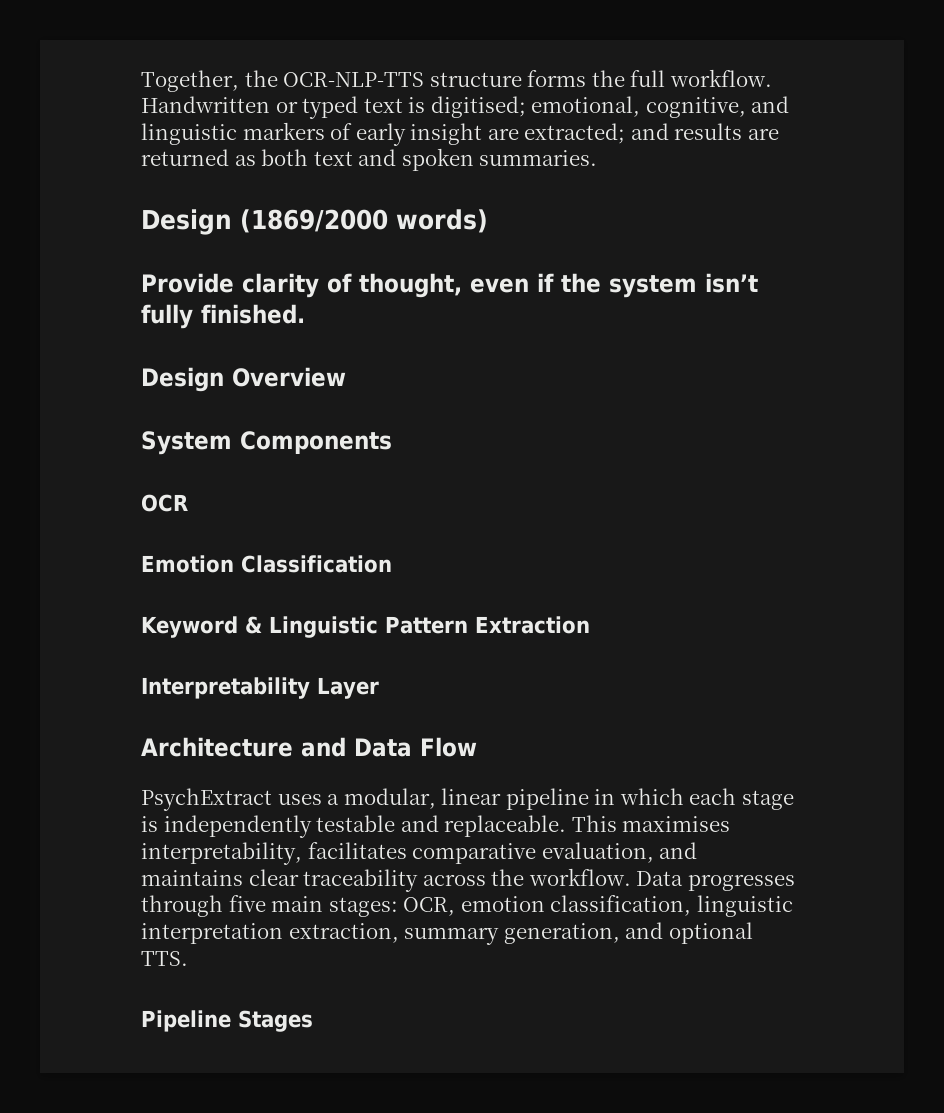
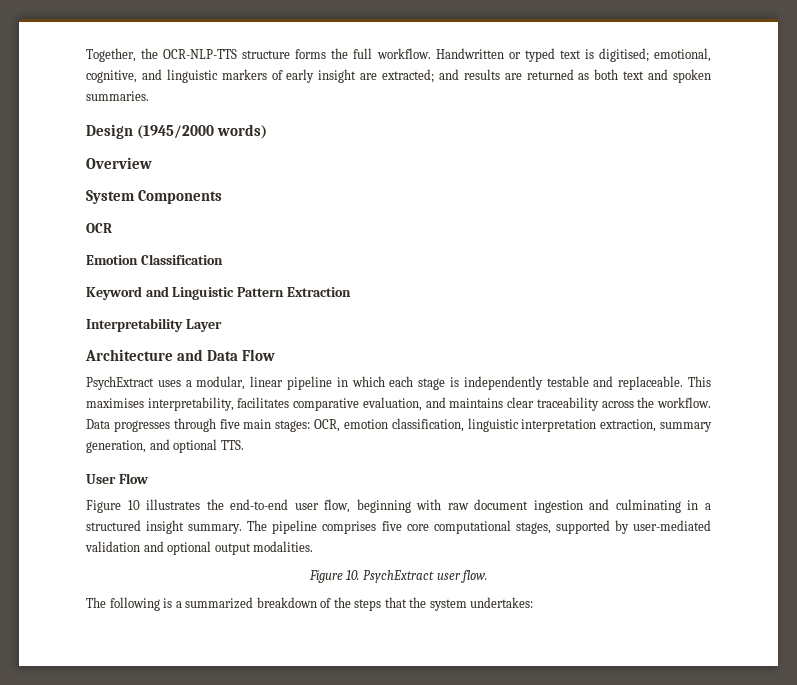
- Design (1869/2000 words)
+ Design (1945/2000 words)
- Provide clarity of thought, even if the system isn’t fully finished.
- Design Overview
+ Overview
- Keyword & Linguistic Pattern Extraction
+ Keyword and Linguistic Pattern Extraction
- Pipeline Stages
+ User Flow
+ Figure 10 illustrates the end-to-end user flow, beginning with raw document ingestion and culminating in a structured insight summary. The pipeline comprises five core computational stages, supported by user-mediated validation and optional output modalities.
+ Figure 10. PsychExtract user flow.
+ The following is a summarized breakdown of the steps that the system undertakes:

